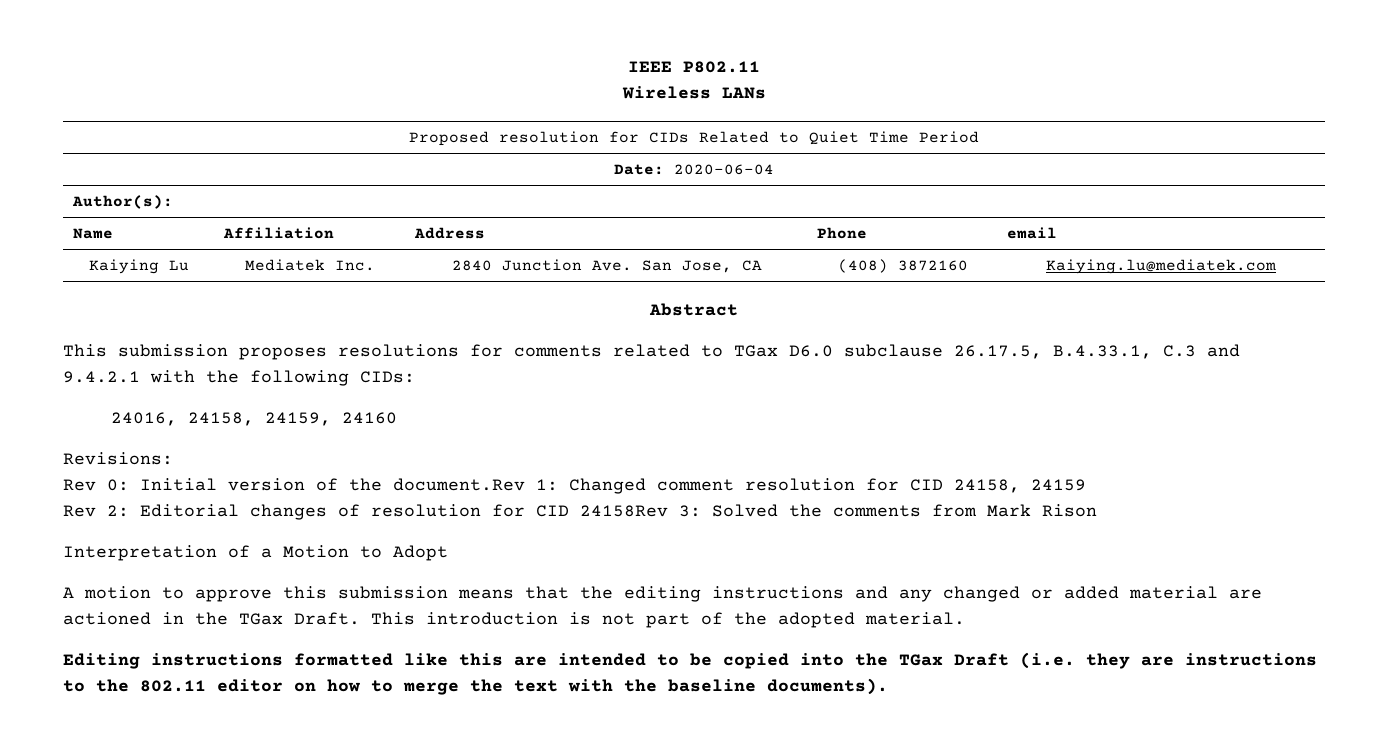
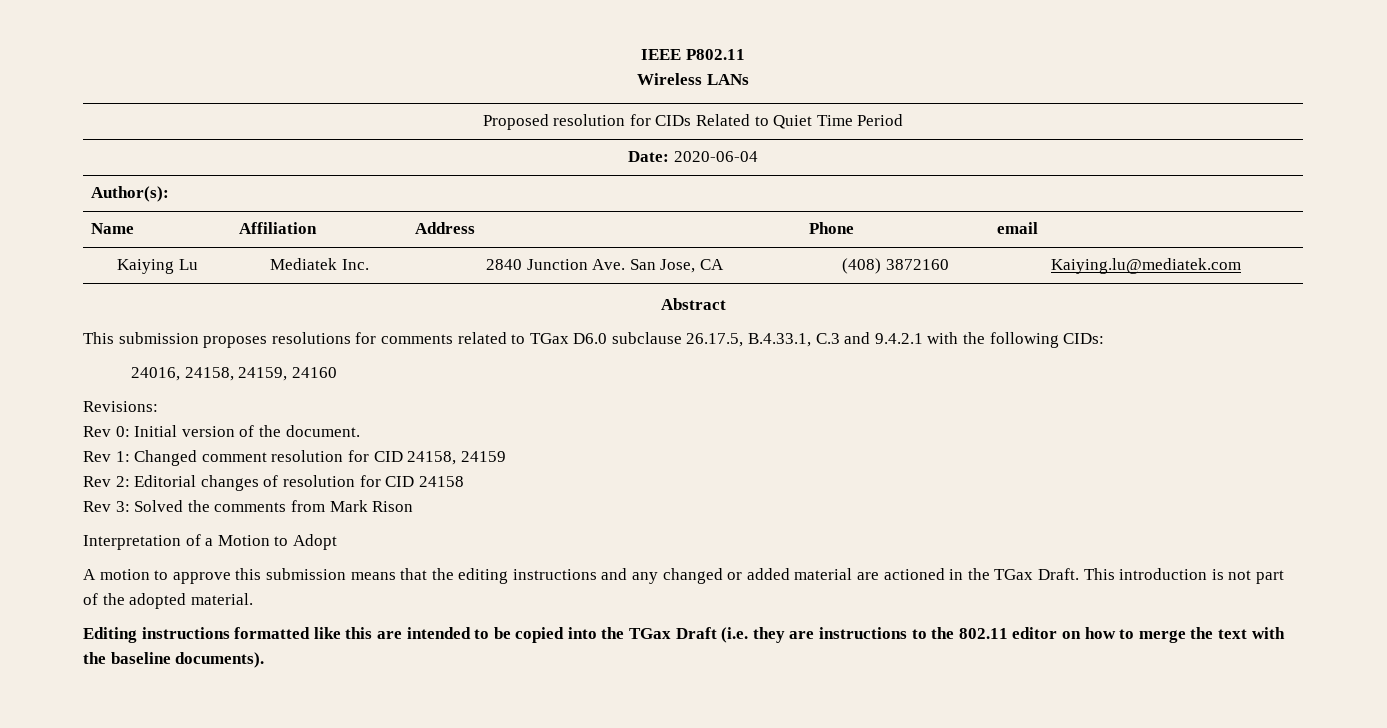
- Rev 0: Initial version of the document.Rev 1: Changed comment resolution for CID 24158, 24159
+ Rev 0: Initial version of the document.
+ Rev 1: Changed comment resolution for CID 24158, 24159
- Rev 2: Editorial changes of resolution for CID 24158Rev 3: Solved the comments from Mark Rison
+ Rev 2: Editorial changes of resolution for CID 24158
+ Rev 3: Solved the comments from Mark Rison

